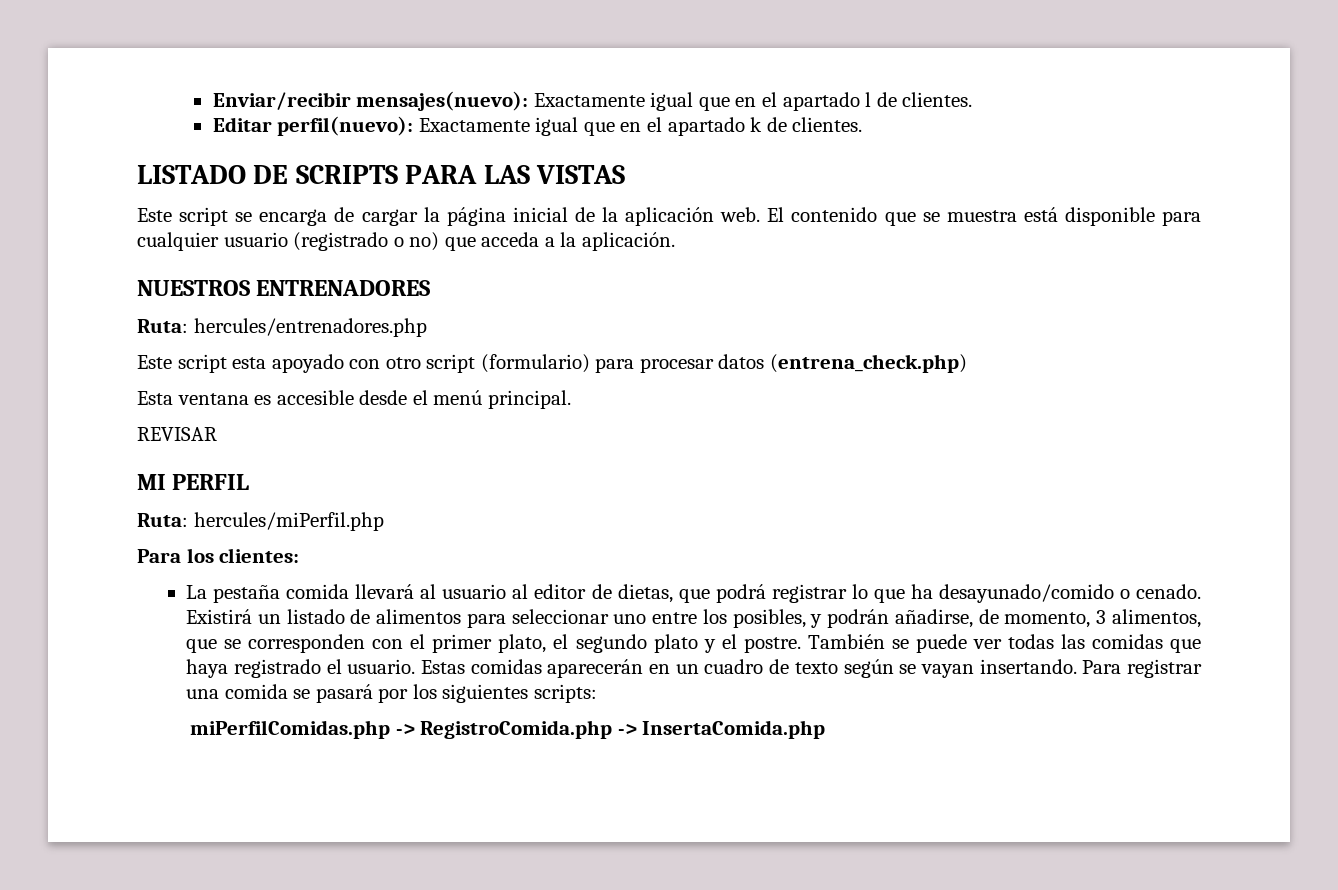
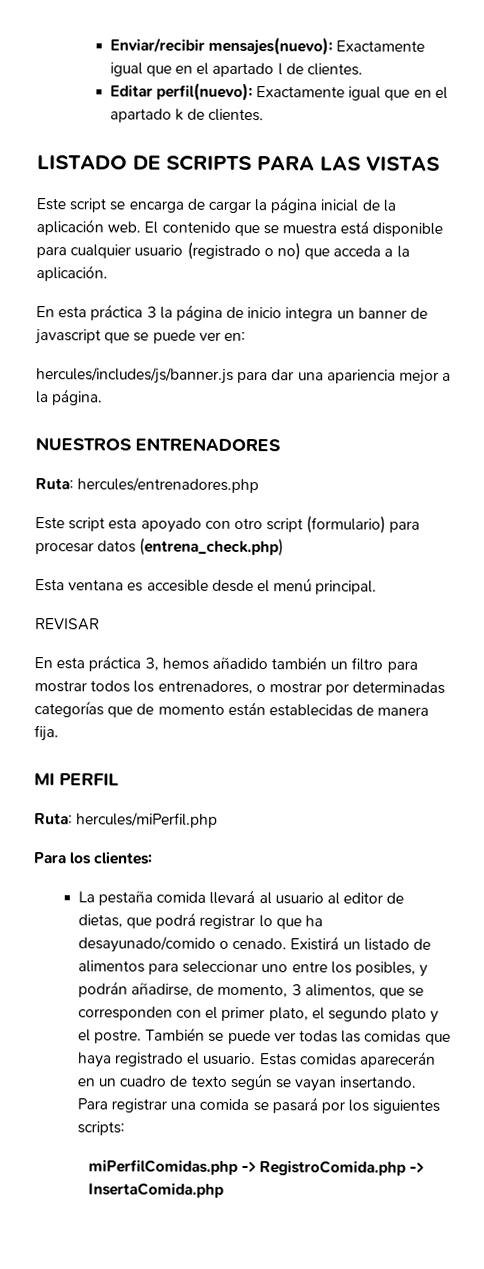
+ En esta práctica 3 la página de inicio integra un banner de javascript que se puede ver en:
+ hercules/includes/js/banner.js para dar una apariencia mejor a la página.
+ En esta práctica 3, hemos añadido también un filtro para mostrar todos los entrenadores, o mostrar por determinadas categorías que de momento están establecidas de manera fija.

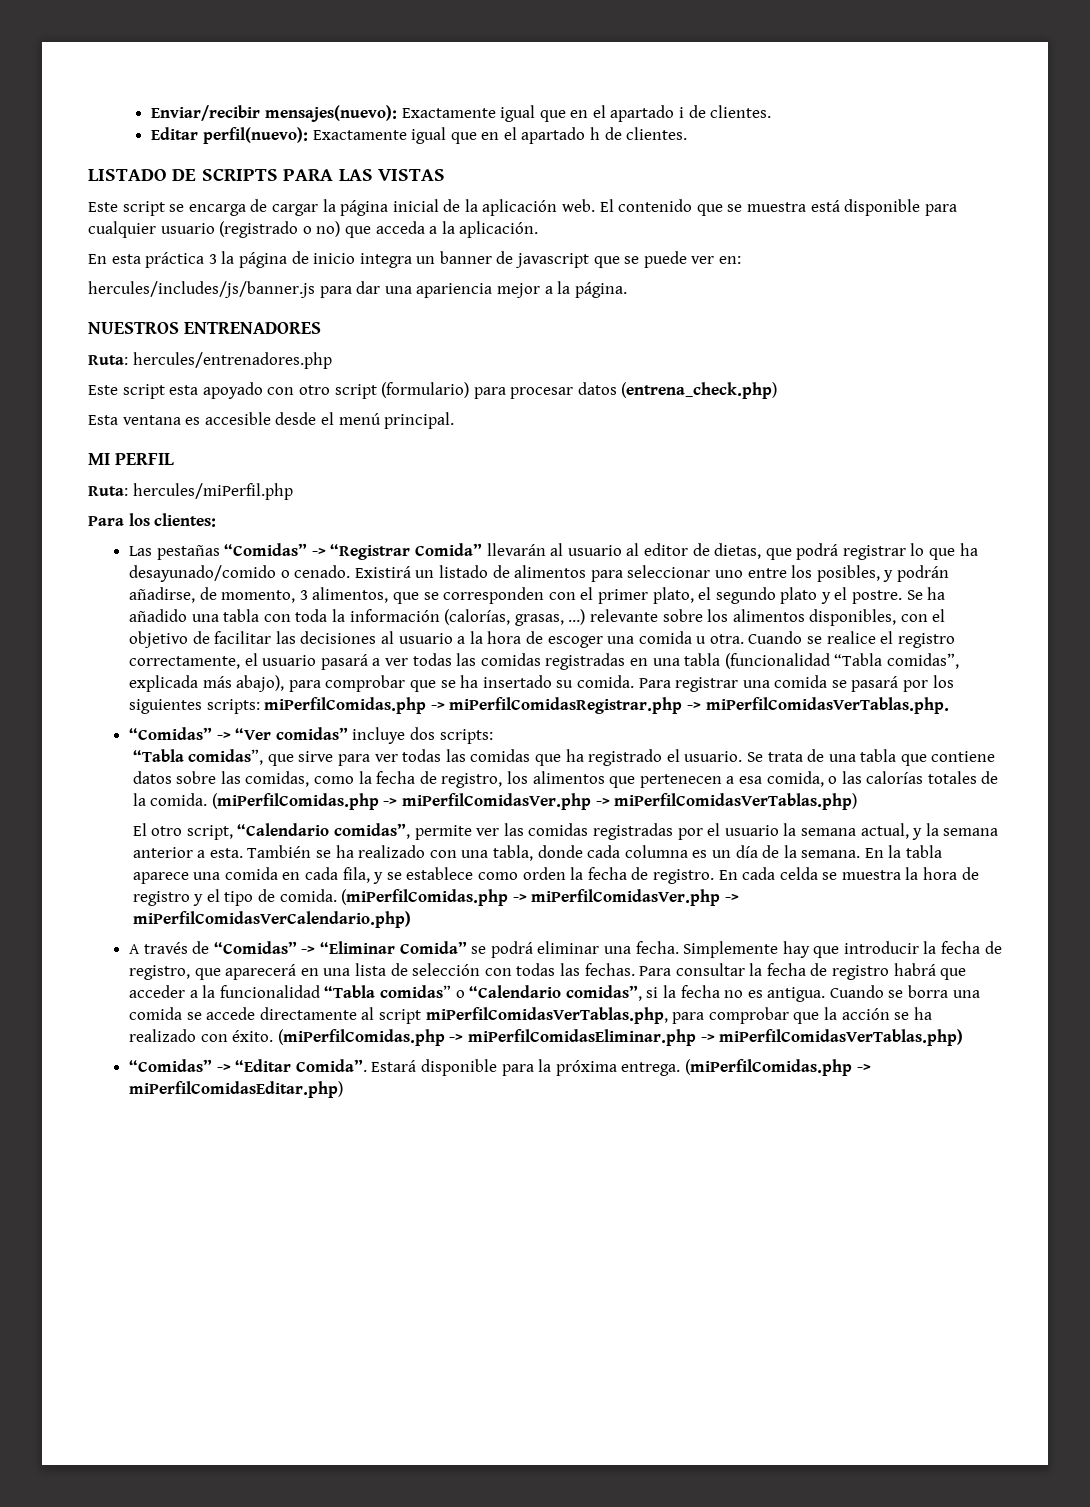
- Enviar/recibir mensajes(nuevo): Exactamente igual que en el apartado l de clientes.
+ Enviar/recibir mensajes(nuevo): Exactamente igual que en el apartado i de clientes.
- Editar perfil(nuevo): Exactamente igual que en el apartado k de clientes.
+ Editar perfil(nuevo): Exactamente igual que en el apartado h de clientes.
- REVISAR
- En esta práctica 3, hemos añadido también un filtro para mostrar todos los entrenadores, o mostrar por determinadas categorías que de momento están establecidas de manera fija.
- La pestaña comida llevará al usuario al editor de dietas, que podrá registrar lo que ha desayunado/comido o cenado.
+ Las pestañas “Comidas” -> “Registrar Comida” llevarán al usuario al editor de dietas, que podrá registrar lo que ha desayunado/comido o cenado.
- También se puede ver todas las comidas que haya registrado el usuario. Estas comidas aparecerán en un cuadro de texto según se vayan insertando.
+ Se ha añadido una tabla con toda la información (calorías, grasas, …) relevante sobre los alimentos disponibles, con el objetivo de facilitar las decisiones al usuario a la hora de escoger una comida u otra. Cuando se realice el registro correctamente, el usuario pasará a ver todas las comidas registradas en una tabla (funcionalidad “Tabla comidas”, explicada más abajo), para comprobar que se ha insertado su comida.
- Para registrar una comida se pasará por los siguientes scripts:
- miPerfilComidas.php -> RegistroComida.php -> InsertaComida.php
+ Para registrar una comida se pasará por los siguientes scripts: miPerfilComidas.php -> miPerfilComidasRegistrar.php -> miPerfilComidasVerTablas.php.
+ “Comidas” -> “Ver comidas” incluye dos scripts:
+ “Tabla comidas”, que sirve para ver todas las comidas que ha registrado el usuario. Se trata de una tabla que contiene datos sobre las comidas, como la fecha de registro, los alimentos que pertenecen a esa comida, o las calorías totales de la comida. (miPerfilComidas.php -> miPerfilComidasVer.php -> miPerfilComidasVerTablas.php)
+ El otro script, “Calendario comidas”, permite ver las comidas registradas por el usuario la semana actual, y la semana anterior a esta. También se ha realizado con una tabla, donde cada columna es un día de la semana. En la tabla aparece una comida en cada fila, y se establece como orden la fecha de registro. En cada celda se muestra la hora de registro y el tipo de comida. (miPerfilComidas.php -> miPerfilComidasVer.php -> miPerfilComidasVerCalendario.php)
+ A través de “Comidas” -> “Eliminar Comida” se podrá eliminar una fecha. Simplemente hay que introducir la fecha de registro, que aparecerá en una lista de selección con todas las fechas. Para consultar la fecha de registro habrá que acceder a la funcionalidad “Tabla comidas” o “Calendario comidas”, si la fecha no es antigua. Cuando se borra una comida se accede directamente al script miPerfilComidasVerTablas.php, para comprobar que la acción se ha realizado con éxito. (miPerfilComidas.php -> miPerfilComidasEliminar.php -> miPerfilComidasVerTablas.php)
+ “Comidas” -> “Editar Comida”. Estará disponible para la próxima entrega. (miPerfilComidas.php -> miPerfilComidasEditar.php)

